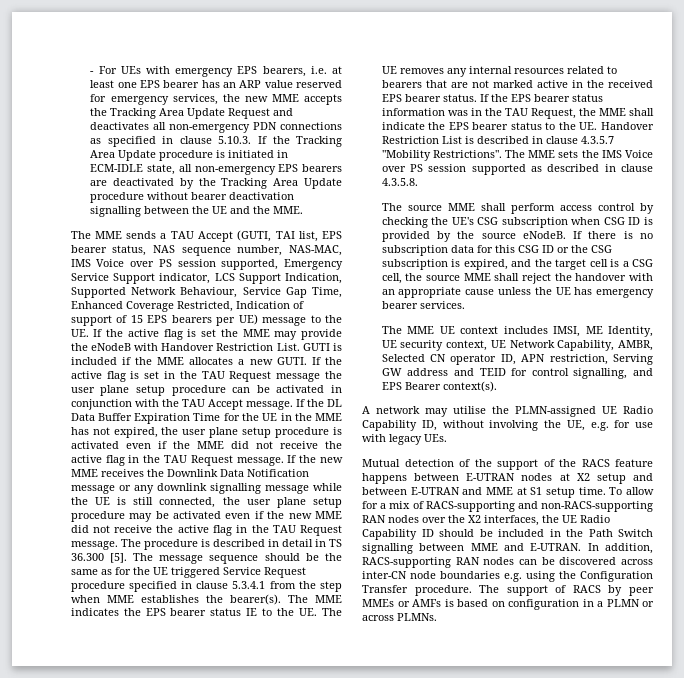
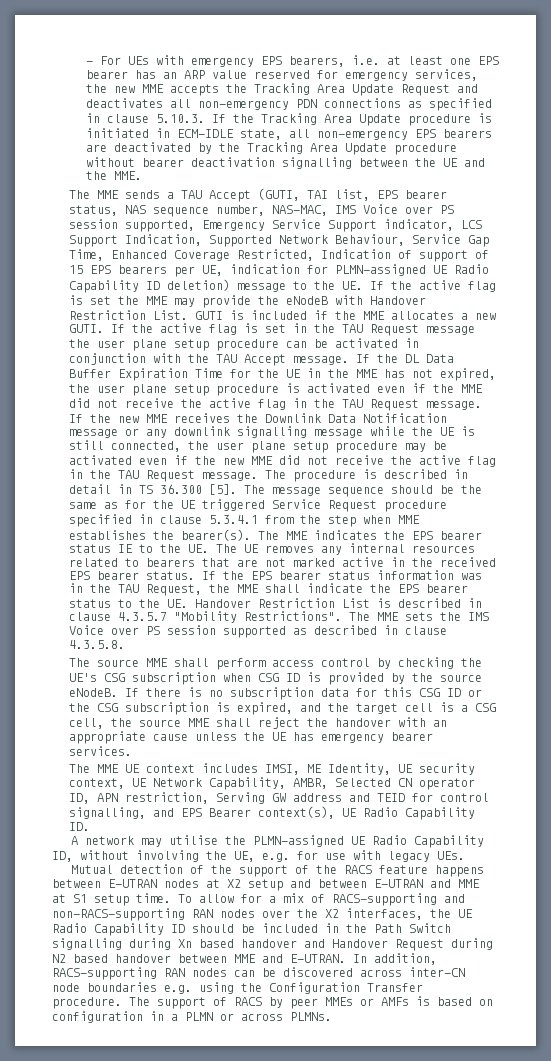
- The MME sends a TAU Accept (GUTI, TAI list, EPS bearer status, NAS sequence number, NAS-MAC, IMS Voice over PS session supported, Emergency Service Support indicator, LCS Support Indication, Supported Network Behaviour, Service Gap Time, Enhanced Coverage Restricted, Indication of support of 15 EPS bearers per UE) message to the UE. If the active flag is set the MME may provide the eNodeB with Handover Restriction List.
+ The MME sends a TAU Accept (GUTI, TAI list, EPS bearer status, NAS sequence number, NAS-MAC, IMS Voice over PS session supported, Emergency Service Support indicator, LCS Support Indication, Supported Network Behaviour, Service Gap Time, Enhanced Coverage Restricted, Indication of support of 15 EPS bearers per UE, indication for PLMN-assigned UE Radio Capability ID deletion) message to the UE. If the active flag is set the MME may provide the eNodeB with Handover Restriction List.
- The MME UE context includes IMSI, ME Identity, UE security context, UE Network Capability, AMBR, Selected CN operator ID, APN restriction, Serving GW address and TEID for control signalling, and EPS Bearer context(s).
+ The MME UE context includes IMSI, ME Identity, UE security context, UE Network Capability, AMBR, Selected CN operator ID, APN restriction, Serving GW address and TEID for control signalling, and EPS Bearer context(s), UE Radio Capability ID.
- To allow for a mix of RACS-supporting and non-RACS-supporting RAN nodes over the X2 interfaces, the UE Radio Capability ID should be included in the Path Switch signalling between MME and E-UTRAN.
+ To allow for a mix of RACS-supporting and non-RACS-supporting RAN nodes over the X2 interfaces, the UE Radio Capability ID should be included in the Path Switch signalling during Xn based handover and Handover Request during N2 based handover between MME and E-UTRAN.

